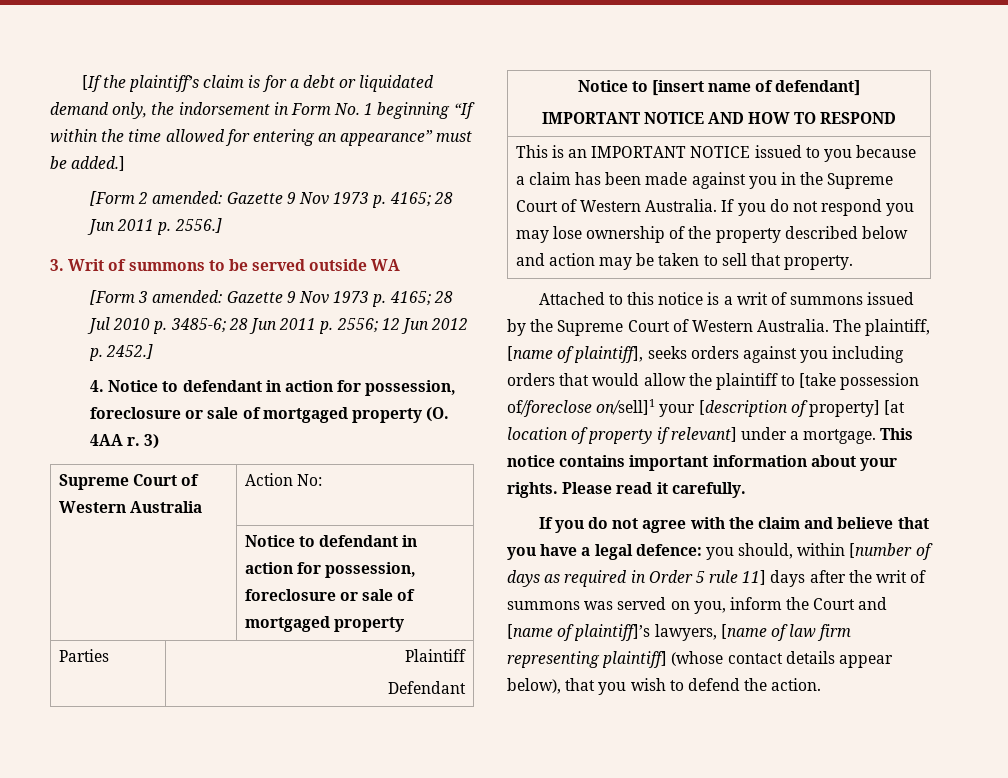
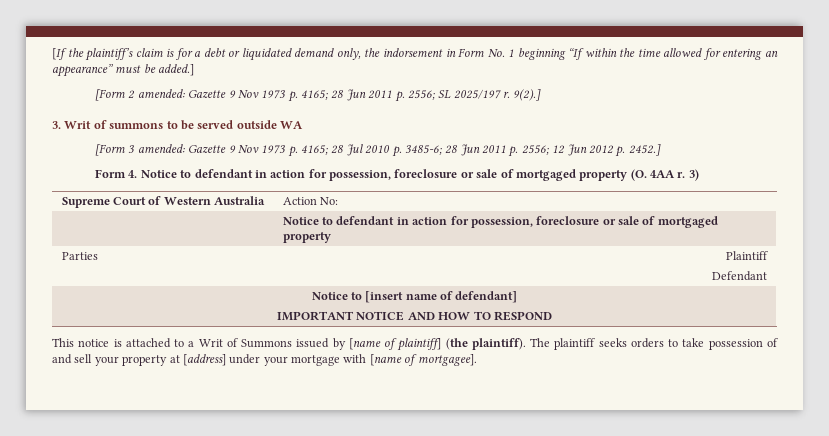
- [Form 2 amended: Gazette 9 Nov 1973 p. 4165; 28 Jun 2011 p. 2556.]
+ [Form 2 amended: Gazette 9 Nov 1973 p. 4165; 28 Jun 2011 p. 2556; SL 2025/197 r. 9(2).]
- 4. Notice to defendant in action for possession, foreclosure or sale of mortgaged property (O. 4AA r.
+ Form 4. Notice to defendant in action for possession, foreclosure or sale of mortgaged property (O. 4AA r.
- This is an IMPORTANT NOTICE issued to you because a claim has been made against you in the Supreme Court of Western Australia. If you do not respond you may lose ownership of the property described below and action may be taken to sell that property.
- Attached to this notice is a writ of summons issued by the Supreme Court of Western Australia. The plaintiff, [name of plaintiff], seeks orders against you including orders that would allow the plaintiff to [take possession of/foreclose on/sell]1 your [description of property] [at location of property if relevant] under a mortgage. This notice contains important information about your rights. Please read it carefully.
- If you do not agree with the claim and believe that you have a legal defence: you should, within [number of days as required in Order 5 rule 11] days after the writ of summons was served on you, inform the Court and [name of plaintiff]’s lawyers, [name of law firm representing plaintiff] (whose contact details appear below), that you wish to defend the action.
+ This notice is attached to a Writ of Summons issued by [name of plaintiff] (the plaintiff). The plaintiff seeks orders to take possession of and sell your property at [address] under your mortgage with [name of mortgagee].

